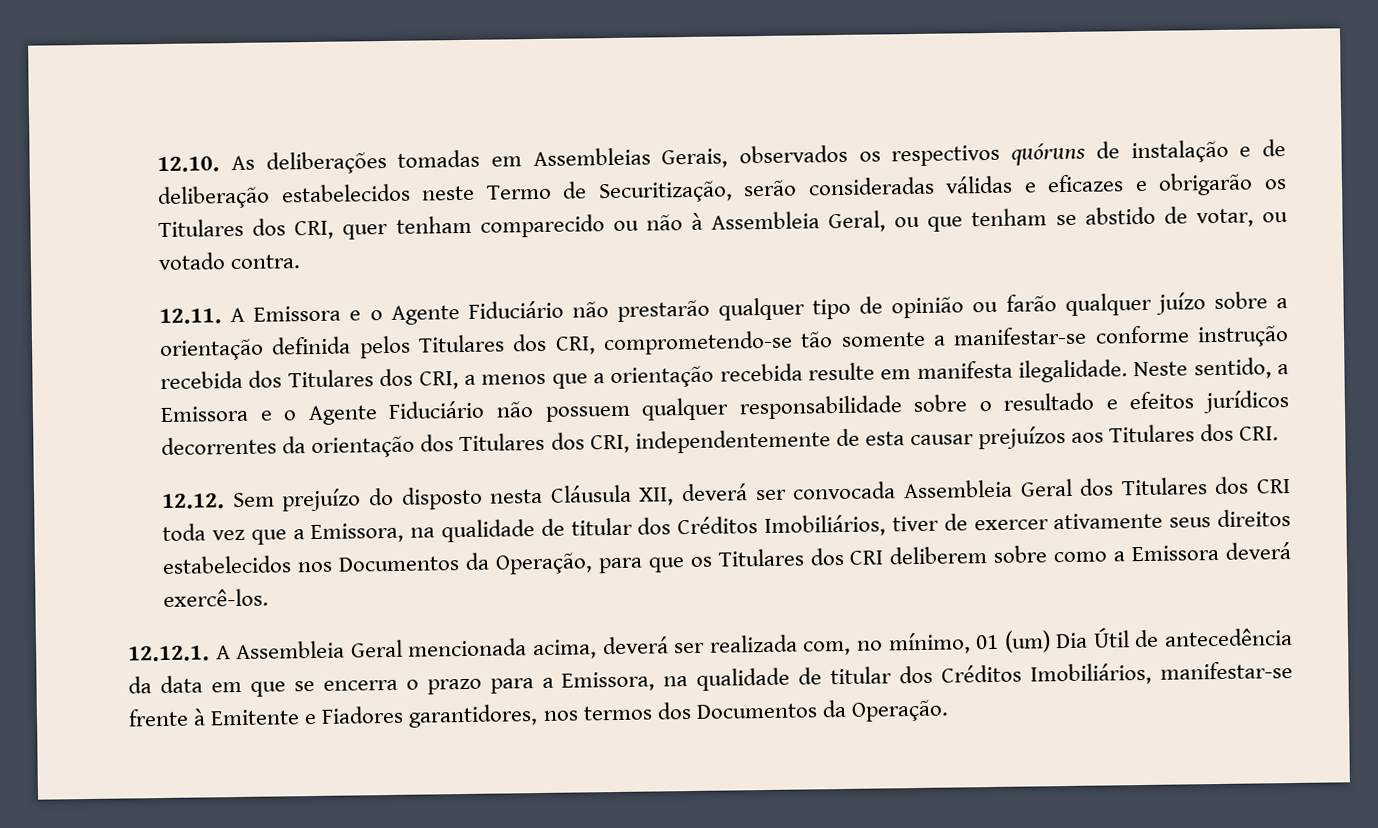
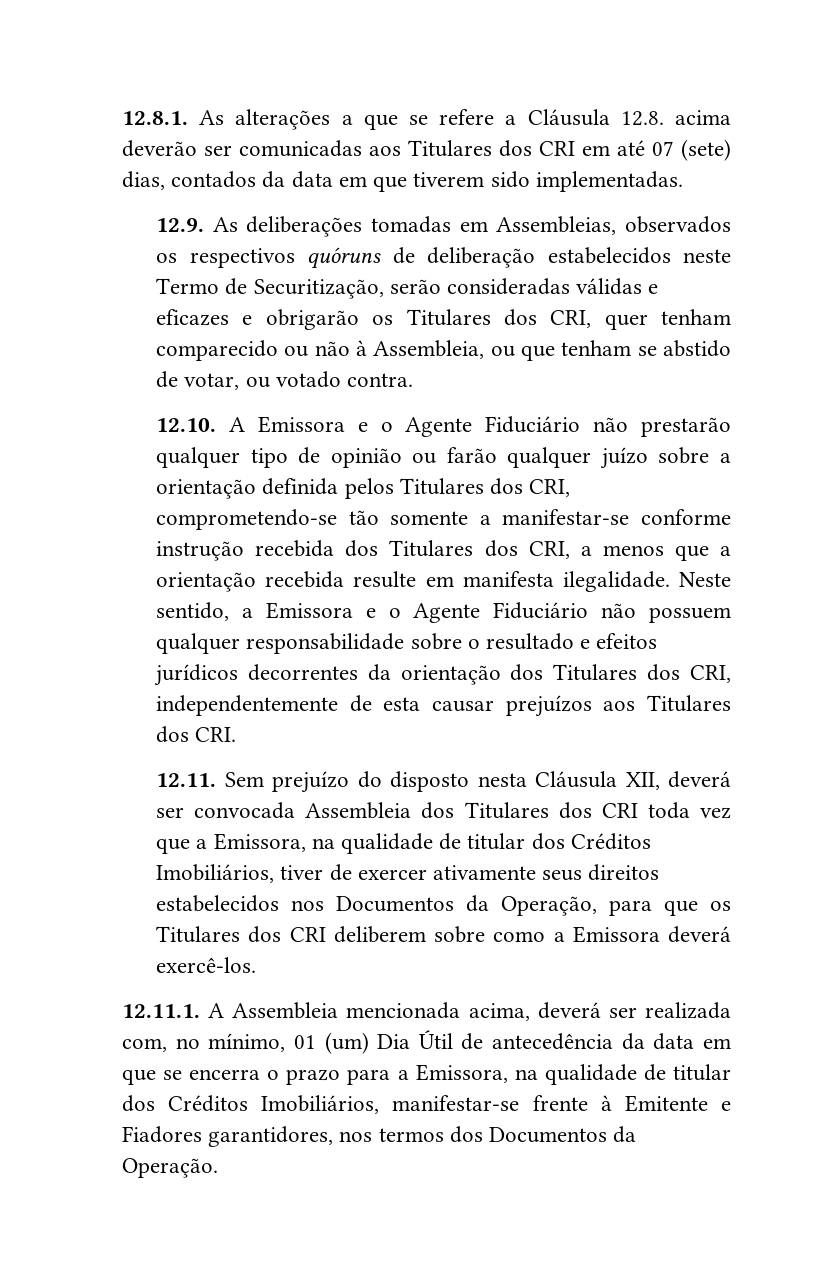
- 12.10. As deliberações tomadas em Assembleias Gerais, observados os respectivos quóruns de instalação e de deliberação estabelecidos neste Termo de Securitização, serão consideradas válidas e eficazes e obrigarão os Titulares dos CRI, quer tenham comparecido ou não à Assembleia Geral, ou que tenham se abstido de votar, ou votado contra.
+ 12.8.1. As alterações a que se refere a Cláusula 12.8. acima deverão ser comunicadas aos Titulares dos CRI em até 07 (sete) dias, contados da data em que tiverem sido implementadas.
+ 12.9. As deliberações tomadas em Assembleias, observados os respectivos quóruns de deliberação estabelecidos neste Termo de Securitização, serão consideradas válidas e eficazes e obrigarão os Titulares dos CRI, quer tenham comparecido ou não à Assembleia, ou que tenham se abstido de votar, ou votado contra.
- 12.11. A Emissora e o Agente Fiduciário não prestarão qualquer tipo de opinião ou farão qualquer juízo sobre a orientação definida pelos Titulares dos CRI, comprometendo-se tão somente a manifestar-se conforme instrução recebida dos Titulares dos CRI, a menos que a orientação recebida resulte em manifesta ilegalidade.
+ 12.10. A Emissora e o Agente Fiduciário não prestarão qualquer tipo de opinião ou farão qualquer juízo sobre a orientação definida pelos Titulares dos CRI, comprometendo-se tão somente a manifestar-se conforme instrução recebida dos Titulares dos CRI, a menos que a orientação recebida resulte em manifesta ilegalidade.
- 12.12. Sem prejuízo do disposto nesta Cláusula XII, deverá ser convocada Assembleia Geral dos Titulares dos CRI toda vez que a Emissora, na qualidade de titular dos Créditos Imobiliários, tiver de exercer ativamente seus direitos estabelecidos nos Documentos da Operação, para que os Titulares dos CRI deliberem sobre como a Emissora deverá exercê-los.
+ 12.11. Sem prejuízo do disposto nesta Cláusula XII, deverá ser convocada Assembleia dos Titulares dos CRI toda vez que a Emissora, na qualidade de titular dos Créditos Imobiliários, tiver de exercer ativamente seus direitos estabelecidos nos Documentos da Operação, para que os Titulares dos CRI deliberem sobre como a Emissora deverá exercê-los.
- 12.12.1. A Assembleia Geral mencionada acima, deverá ser realizada com, no mínimo, 01 (um) Dia Útil de antecedência da data em que se encerra o prazo para a Emissora, na qualidade de titular dos Créditos Imobiliários, manifestar-se frente à Emitente e Fiadores garantidores, nos termos dos Documentos da Operação.
+ 12.11.1. A Assembleia mencionada acima, deverá ser realizada com, no mínimo, 01 (um) Dia Útil de antecedência da data em que se encerra o prazo para a Emissora, na qualidade de titular dos Créditos Imobiliários, manifestar-se frente à Emitente e Fiadores garantidores, nos termos dos Documentos da Operação.

